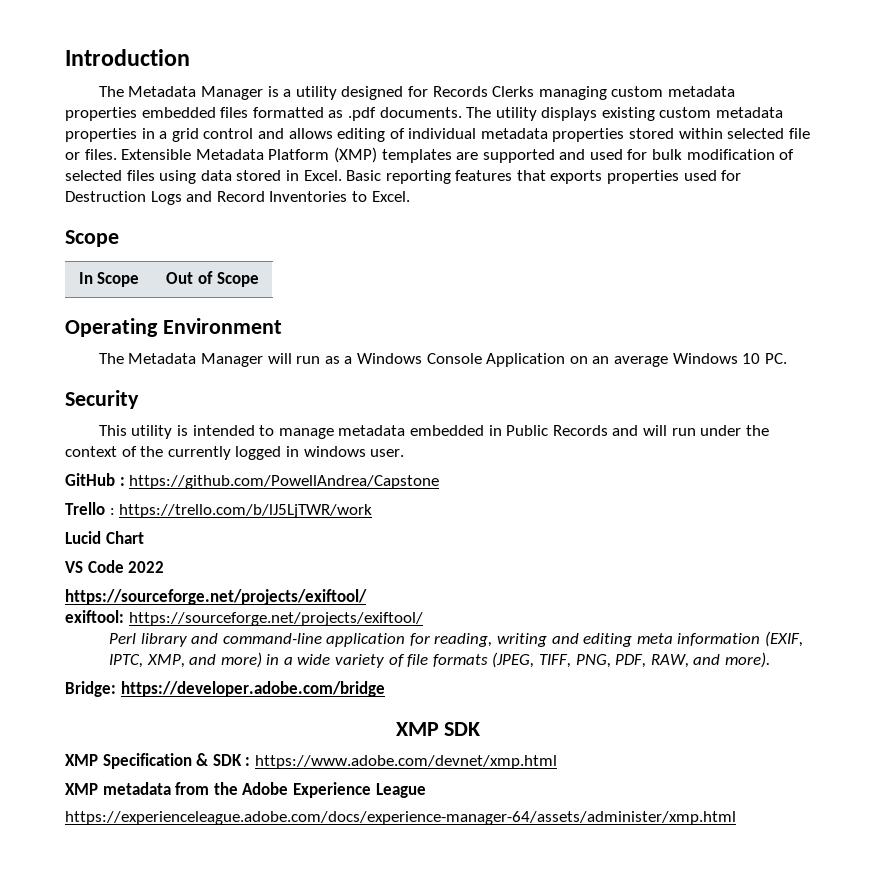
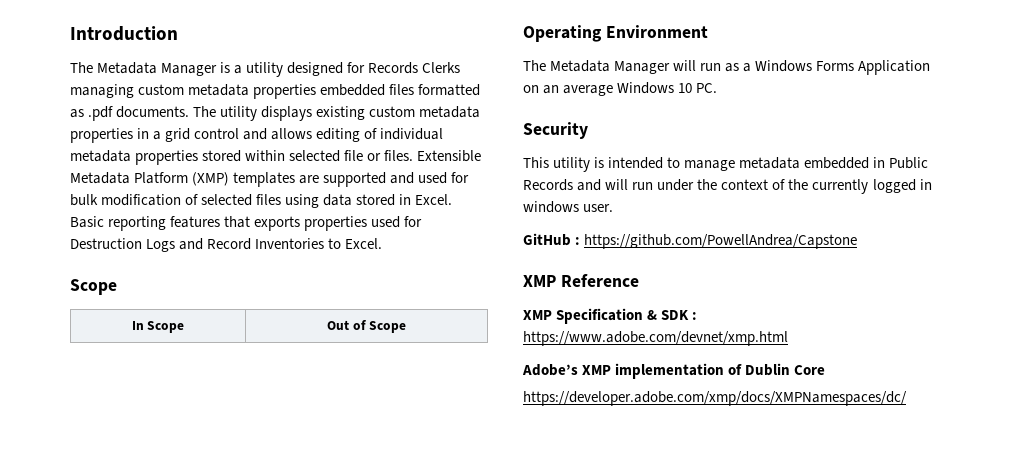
- The Metadata Manager will run as a Windows Console Application on an average Windows 10 PC.
+ The Metadata Manager will run as a Windows Forms Application on an average Windows 10 PC.
- Trello : https://trello.com/b/lJ5LjTWR/work
- Lucid Chart
- VS Code 2022
- https://sourceforge.net/projects/exiftool/
- exiftool: https://sourceforge.net/projects/exiftool/
- Perl library and command-line application for reading, writing and editing meta information (EXIF, IPTC, XMP, and more) in a wide variety of file formats (JPEG, TIFF, PNG, PDF, RAW, and more).
- Bridge: https://developer.adobe.com/bridge
- XMP SDK
+ XMP Reference
- XMP metadata from the Adobe Experience League
- https://experienceleague.adobe.com/docs/experience-manager-64/assets/administer/xmp.html
+ Adobe’s XMP implementation of Dublin Core
+ https://developer.adobe.com/xmp/docs/XMPNamespaces/dc/

